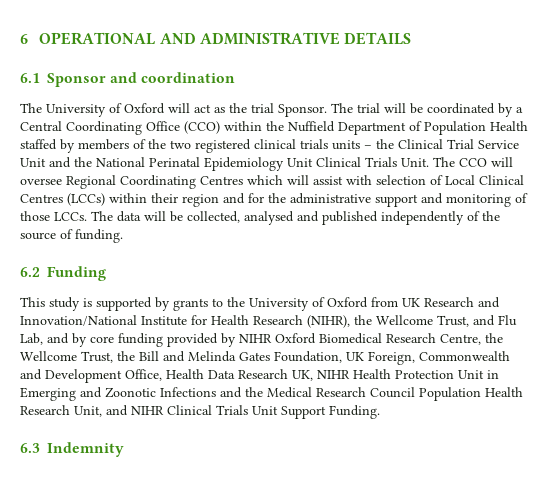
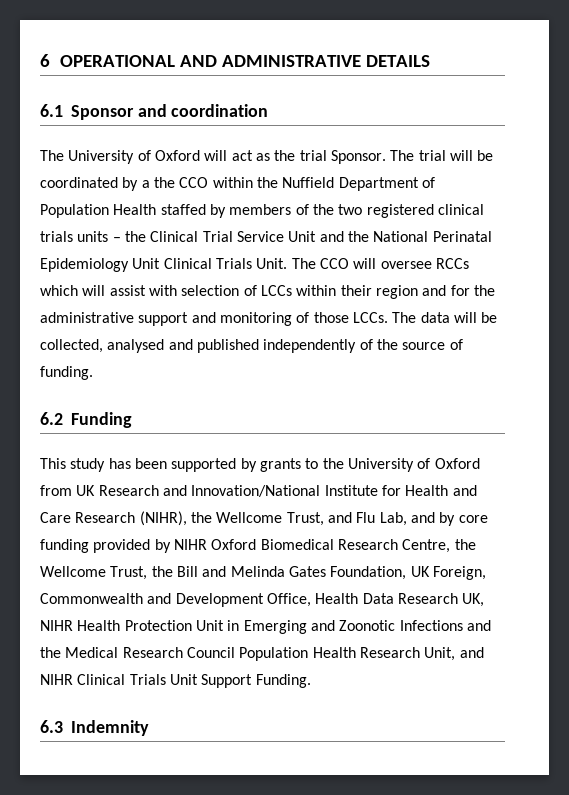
- The trial will be coordinated by a Central Coordinating Office (CCO) within the Nuffield Department of Population Health staffed by members of the two registered clinical trials units – the Clinical Trial Service Unit and the National Perinatal Epidemiology Unit Clinical Trials Unit.
+ The trial will be coordinated by a the CCO within the Nuffield Department of Population Health staffed by members of the two registered clinical trials units – the Clinical Trial Service Unit and the National Perinatal Epidemiology Unit Clinical Trials Unit.
- The CCO will oversee Regional Coordinating Centres which will assist with selection of Local Clinical Centres (LCCs) within their region and for the administrative support and monitoring of those LCCs.
+ The CCO will oversee RCCs which will assist with selection of LCCs within their region and for the administrative support and monitoring of those LCCs.
- This study is supported by grants to the University of Oxford from UK Research and Innovation/National Institute for Health Research (NIHR), the Wellcome Trust, and Flu Lab, and by core funding provided by NIHR Oxford Biomedical Research Centre, the Wellcome Trust, the Bill and Melinda Gates Foundation, UK Foreign, Commonwealth and Development Office, Health Data Research UK, NIHR Health Protection Unit in Emerging and Zoonotic Infections and the Medical Research Council Population Health Research Unit, and NIHR Clinical Trials Unit Support Funding.
+ This study has been supported by grants to the University of Oxford from UK Research and Innovation/National Institute for Health and Care Research (NIHR), the Wellcome Trust, and Flu Lab, and by core funding provided by NIHR Oxford Biomedical Research Centre, the Wellcome Trust, the Bill and Melinda Gates Foundation, UK Foreign, Commonwealth and Development Office, Health Data Research UK, NIHR Health Protection Unit in Emerging and Zoonotic Infections and the Medical Research Council Population Health Research Unit, and NIHR Clinical Trials Unit Support Funding.

